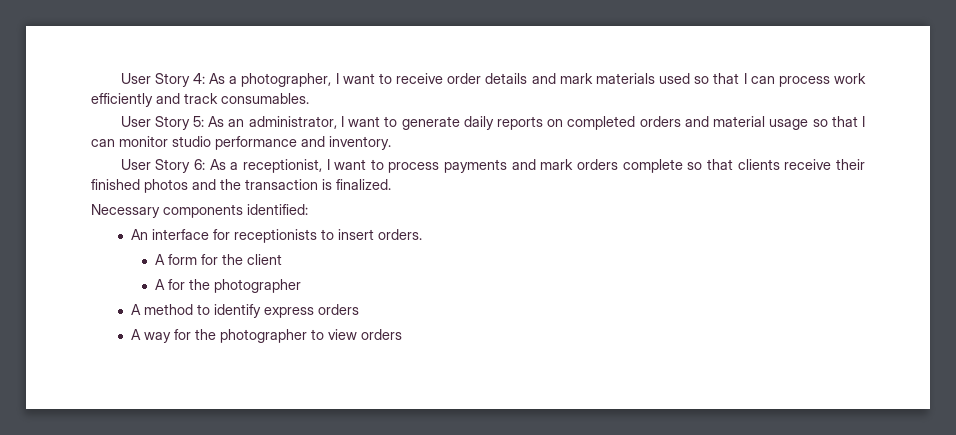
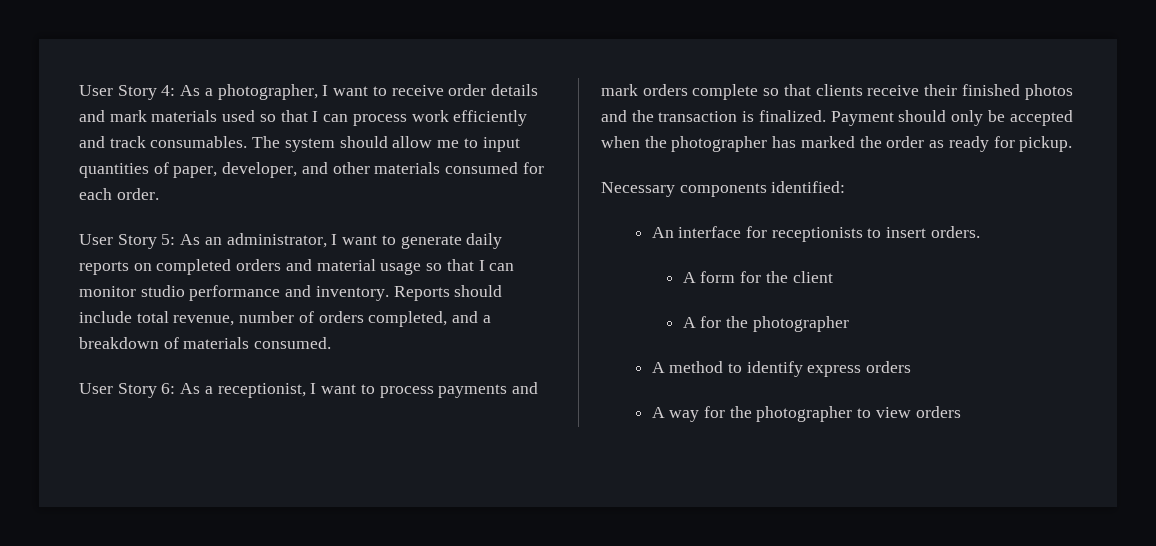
+ The system should allow me to input quantities of paper, developer, and other materials consumed for each order.
+ Reports should include total revenue, number of orders completed, and a breakdown of materials consumed.
+ Payment should only be accepted when the photographer has marked the order as ready for pickup.

